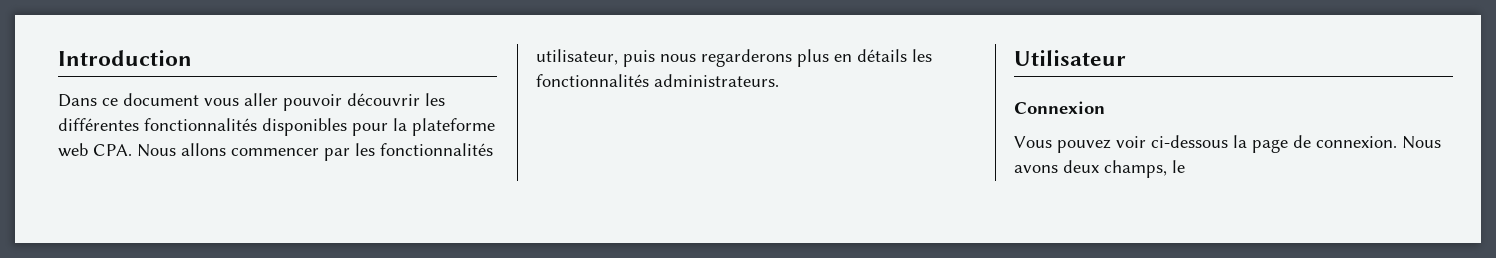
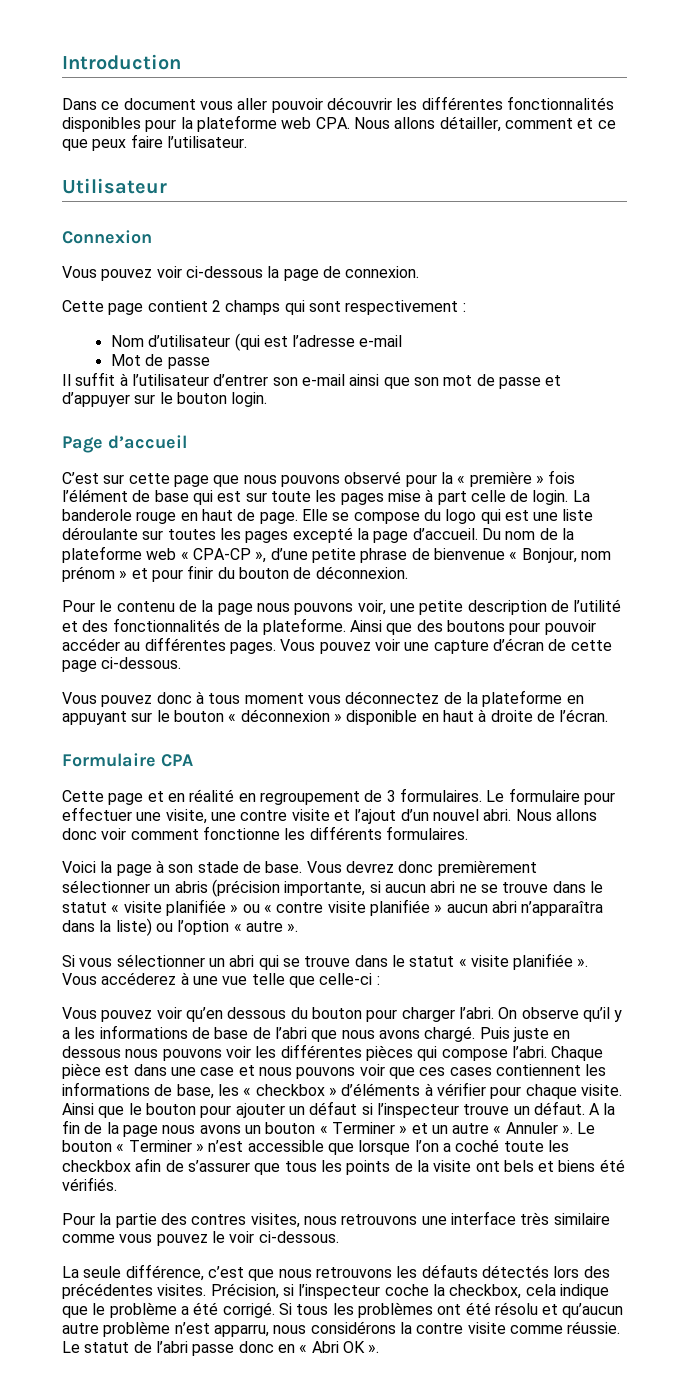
- Dans ce document vous aller pouvoir découvrir les différentes fonctionnalités disponibles pour la plateforme web CPA. Nous allons commencer par les fonctionnalités utilisateur, puis nous regarderons plus en détails les fonctionnalités administrateurs.
+ Dans ce document vous aller pouvoir découvrir les différentes fonctionnalités disponibles pour la plateforme web CPA. Nous allons détailler, comment et ce que peux faire l’utilisateur.
- Vous pouvez voir ci-dessous la page de connexion. Nous avons deux champs, le
+ Vous pouvez voir ci-dessous la page de connexion.
+ Cette page contient 2 champs qui sont respectivement :
+ Nom d’utilisateur (qui est l’adresse e-mail
+ Mot de passe
+ Il suffit à l’utilisateur d’entrer son e-mail ainsi que son mot de passe et d’appuyer sur le bouton login.
+ Page d’accueil
+ C’est sur cette page que nous pouvons observé pour la « première » fois l’élément de base qui est sur toute les pages mise à part celle de login. La banderole rouge en haut de page. Elle se compose du logo qui est une liste déroulante sur toutes les pages excepté la page d’accueil. Du nom de la plateforme web « CPA-CP », d’une petite phrase de bienvenue « Bonjour, nom prénom » et pour finir du bouton de déconnexion.
+ Pour le contenu de la page nous pouvons voir, une petite description de l’utilité et des fonctionnalités de la plateforme. Ainsi que des boutons pour pouvoir accéder au différentes pages. Vous pouvez voir une capture d’écran de cette page ci-dessous.
+ Vous pouvez donc à tous moment vous déconnectez de la plateforme en appuyant sur le bouton « déconnexion » disponible en haut à droite de l’écran.
+ Formulaire CPA
+ Cette page et en réalité en regroupement de 3 formulaires. Le formulaire pour effectuer une visite, une contre visite et l’ajout d’un nouvel abri. Nous allons donc voir comment fonctionne les différents formulaires.
+ Voici la page à son stade de base. Vous devrez donc premièrement sélectionner un abris (précision importante, si aucun abri ne se trouve dans le statut « visite planifiée » ou « contre visite planifiée » aucun abri n’apparaîtra dans la liste) ou l’option « autre ».
+ Si vous sélectionner un abri qui se trouve dans le statut « visite planifiée ». Vous accéderez à une vue telle que celle-ci :
+ Vous pouvez voir qu’en dessous du bouton pour charger l’abri. On observe qu’il y a les informations de base de l’abri que nous avons chargé. Puis juste en dessous nous pouvons voir les différentes pièces qui compose l’abri. Chaque pièce est dans une case et nous pouvons voir que ces cases contiennent les informations de base, les « checkbox » d’éléments à vérifier pour chaque visite. Ainsi que le bouton pour ajouter un défaut si l’inspecteur trouve un défaut. A la fin de la page nous avons un bouton « Terminer » et un autre « Annuler ». Le bouton « Terminer » n’est accessible que lorsque l’on a coché toute les checkbox afin de s’assurer que tous les points de la visite ont bels et biens été vérifiés.
+ Pour la partie des contres visites, nous retrouvons une interface très similaire comme vous pouvez le voir ci-dessous.
+ La seule différence, c’est que nous retrouvons les défauts détectés lors des précédentes visites. Précision, si l’inspecteur coche la checkbox, cela indique que le problème a été corrigé. Si tous les problèmes ont été résolu et qu’aucun autre problème n’est apparru, nous considérons la contre visite comme réussie. Le statut de l’abri passe donc en « Abri OK ».

